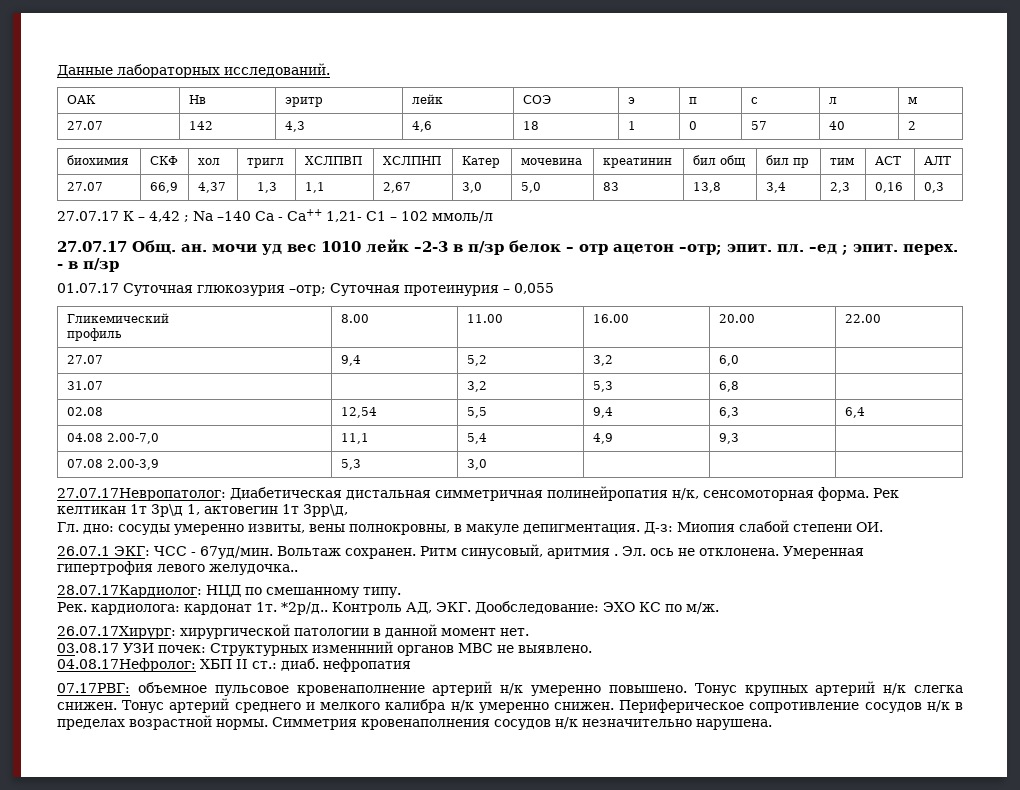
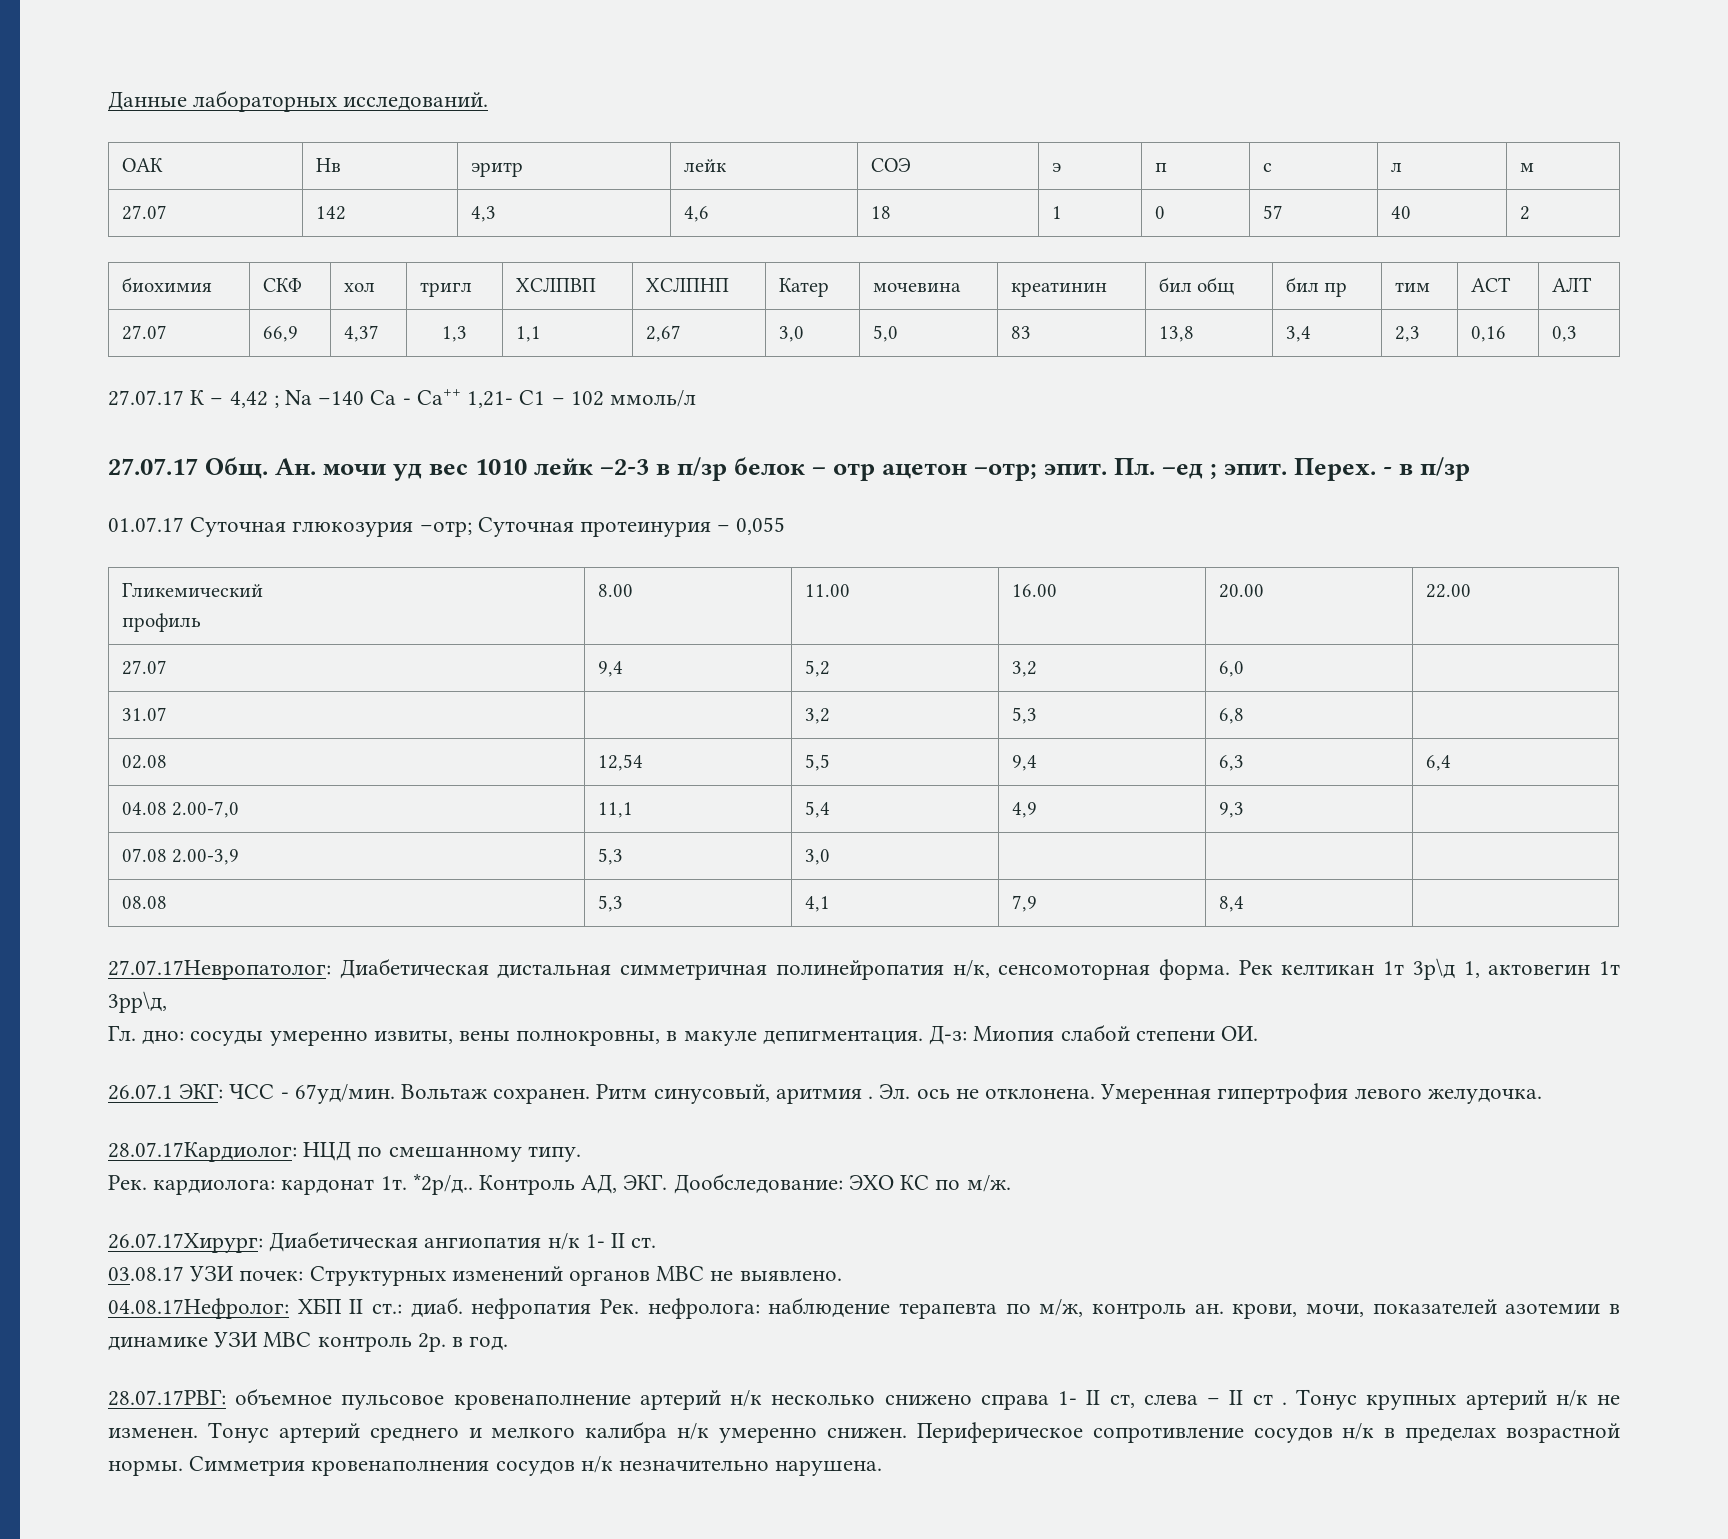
- 27.07.17 Общ. ан. мочи уд вес 1010 лейк –2-3 в п/зр белок – отр ацетон –отр; эпит. пл. –ед ; эпит. перех.
+ 27.07.17 Общ. Ан. мочи уд вес 1010 лейк –2-3 в п/зр белок – отр ацетон –отр; эпит. Пл. –ед ; эпит. Перех.
+ 08.08 | 5,3 | 4,1 | 7,9 | 8,4 |
- Умеренная гипертрофия левого желудочка..
+ Умеренная гипертрофия левого желудочка.
- 26.07.17Хирург: хирургической патологии в данной момент нет.
+ 26.07.17Хирург: Диабетическая ангиопатия н/к 1- II ст.
- 03.08.17 УЗИ почек: Структурных изменнний органов МВС не выявлено.
+ 03.08.17 УЗИ почек: Структурных изменений органов МВС не выявлено.
- 04.08.17Нефролог: ХБП II ст.: диаб. нефропатия
- 07.17РВГ: объемное пульсовое кровенаполнение артерий н/к умеренно повышено.
+ 04.08.17Нефролог: ХБП II ст.: диаб. нефропатия Рек. нефролога: наблюдение терапевта по м/ж, контроль ан. крови, мочи, показателей азотемии в динамике УЗИ МВС контроль 2р. в год.
+ 28.07.17РВГ: объемное пульсовое кровенаполнение артерий н/к несколько снижено справа 1- II ст, слева – II ст .
- Тонус крупных артерий н/к слегка снижен.
+ Тонус крупных артерий н/к не изменен.

